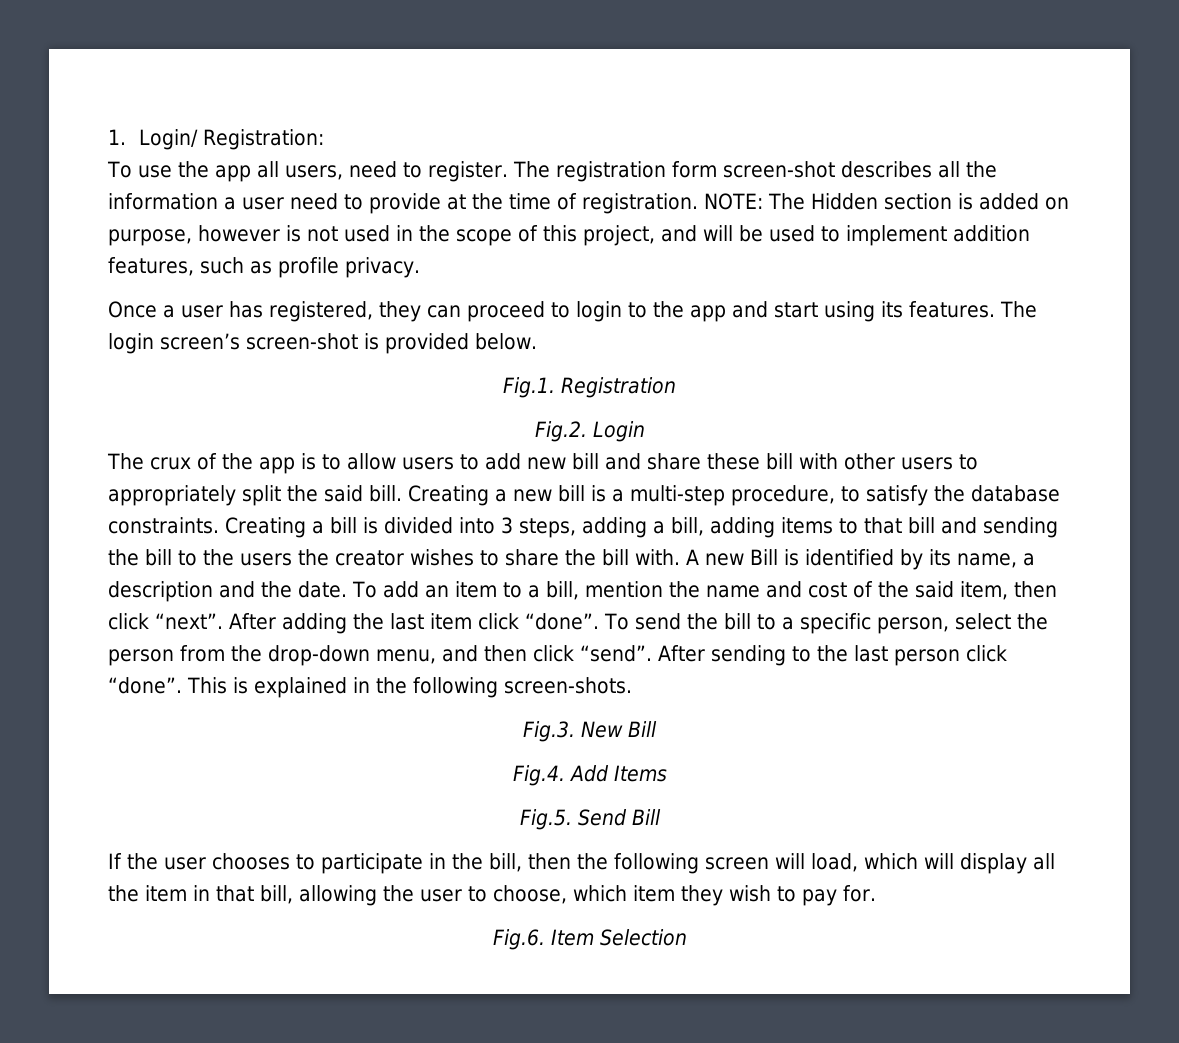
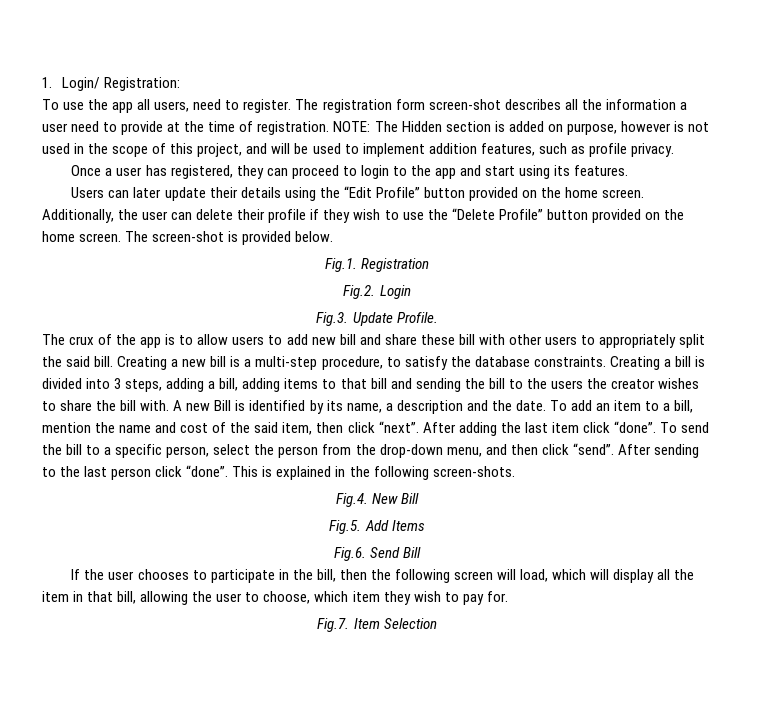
- Once a user has registered, they can proceed to login to the app and start using its features. The login screen’s screen-shot is provided below.
+ Once a user has registered, they can proceed to login to the app and start using its features.
+ Users can later update their details using the “Edit Profile” button provided on the home screen. Additionally, the user can delete their profile if they wish to use the “Delete Profile” button provided on the home screen. The screen-shot is provided below.
+ Fig.3. Update Profile.
- Fig.3. New Bill
+ Fig.4. New Bill
- Fig.4. Add Items
+ Fig.5. Add Items
- Fig.5. Send Bill
+ Fig.6. Send Bill
- Fig.6. Item Selection
+ Fig.7. Item Selection

